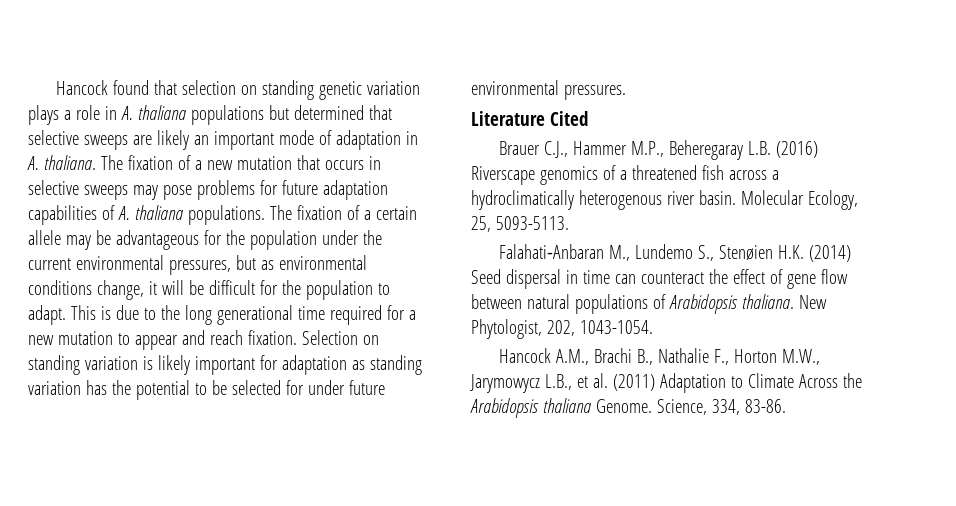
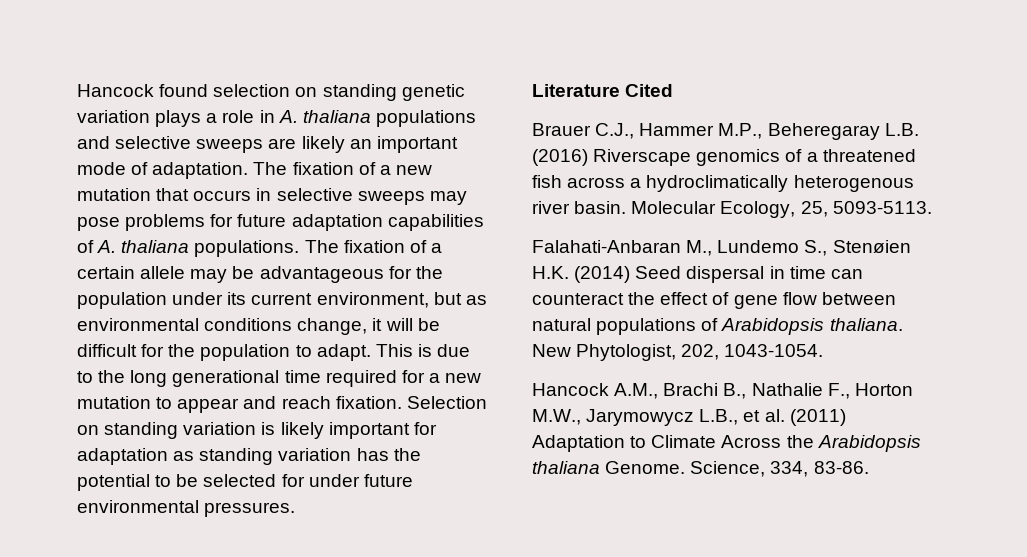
- Hancock found that selection on standing genetic variation plays a role in A. thaliana populations but determined that selective sweeps are likely an important mode of adaptation in A. thaliana.
+ Hancock found selection on standing genetic variation plays a role in A. thaliana populations and selective sweeps are likely an important mode of adaptation.
- The fixation of a certain allele may be advantageous for the population under the current environmental pressures, but as environmental conditions change, it will be difficult for the population to adapt.
+ The fixation of a certain allele may be advantageous for the population under its current environment, but as environmental conditions change, it will be difficult for the population to adapt.

